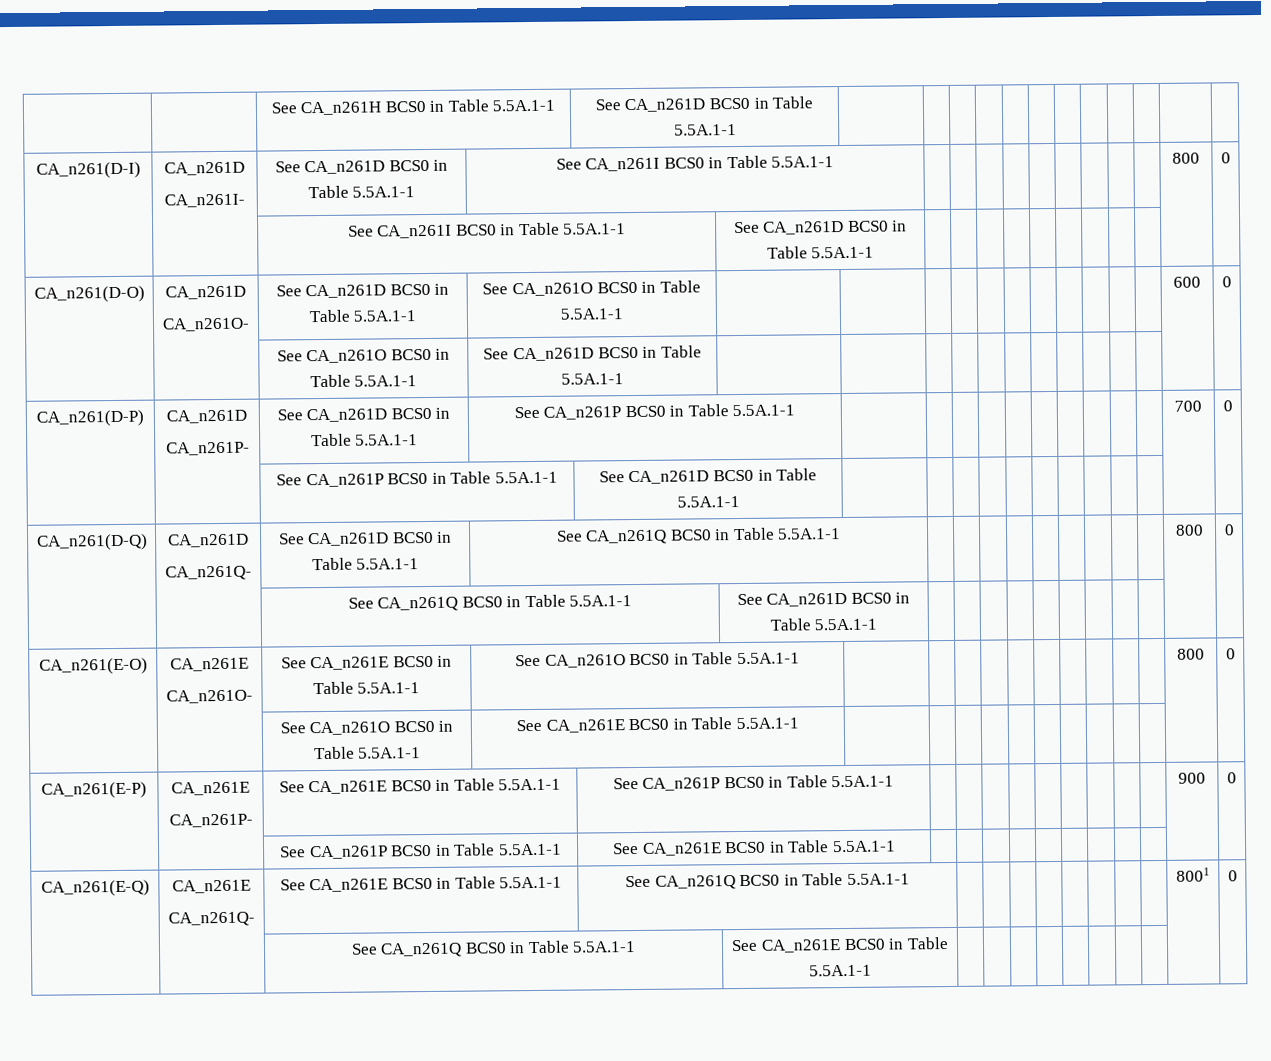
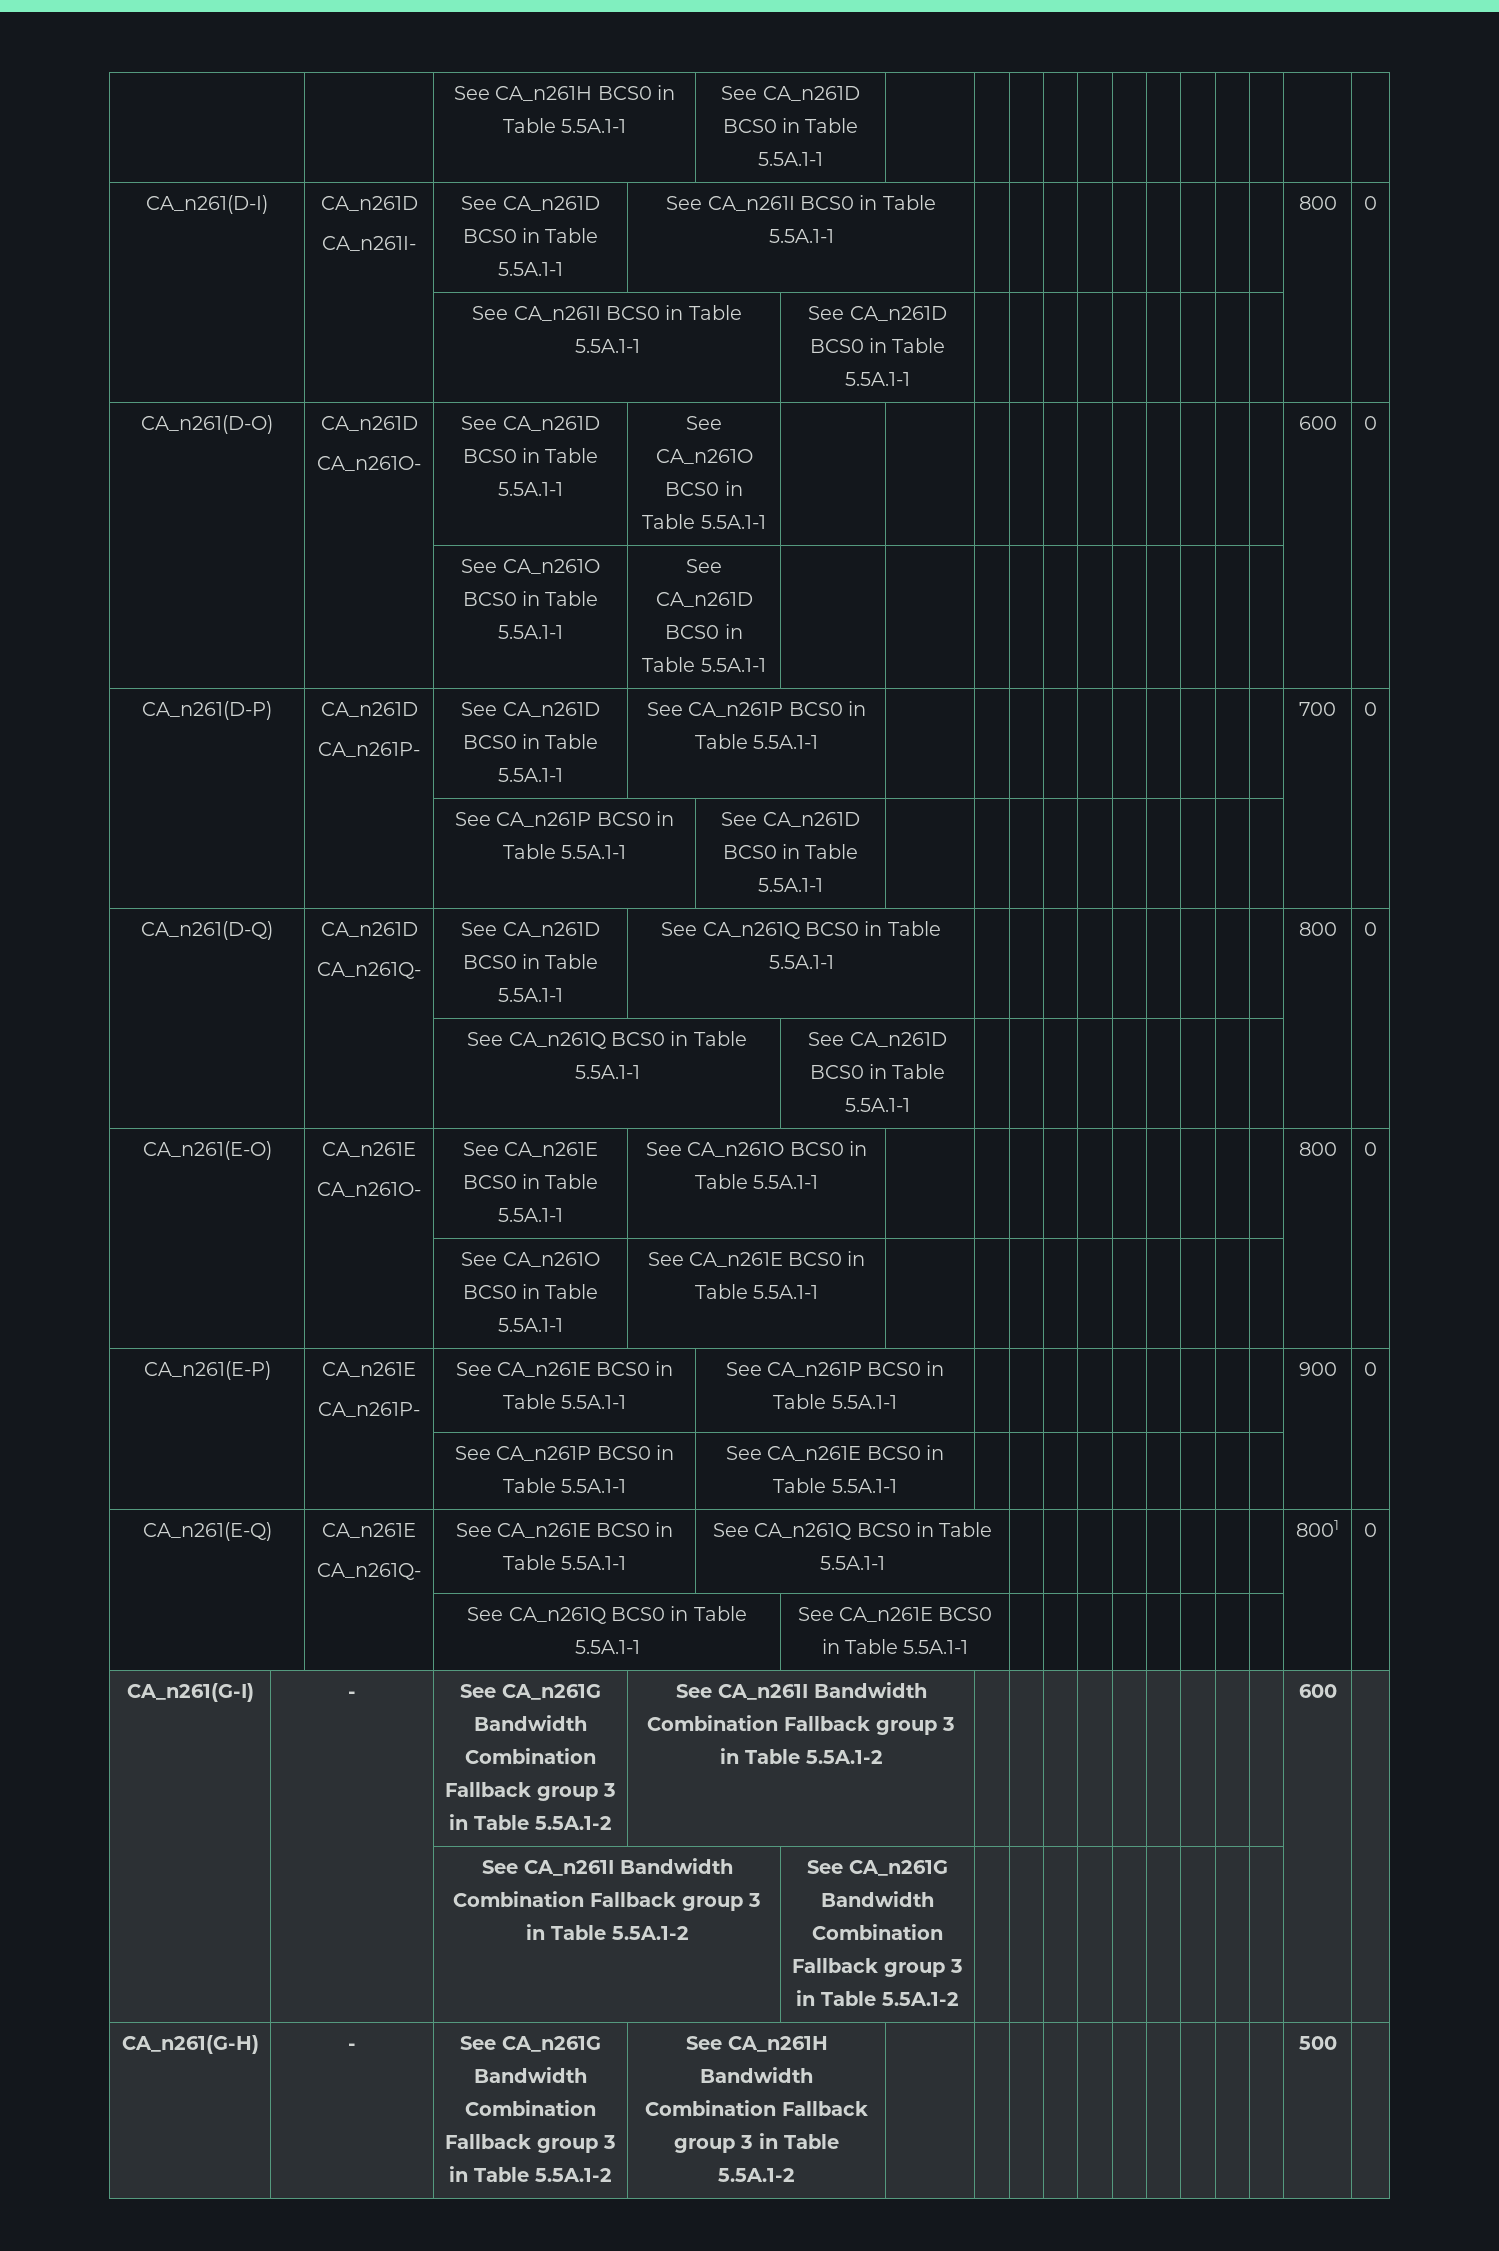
+ CA_n261(G-I) | - | See CA_n261G Bandwidth Combination Fallback group 3 in Table 5.5A.1-2 | See CA_n261I Bandwidth Combination Fallback group 3 in Table 5.5A.1-2 | | | | | | | | | | 600 |
+ | | See CA_n261I Bandwidth Combination Fallback group 3 in Table 5.5A.1-2 | See CA_n261G Bandwidth Combination Fallback group 3 in Table 5.5A.1-2 | | | | | | | | | | |
+ CA_n261(G-H) | - | See CA_n261G Bandwidth Combination Fallback group 3 in Table 5.5A.1-2 | See CA_n261H Bandwidth Combination Fallback group 3 in Table 5.5A.1-2 | | | | | | | | | | | 500 |

